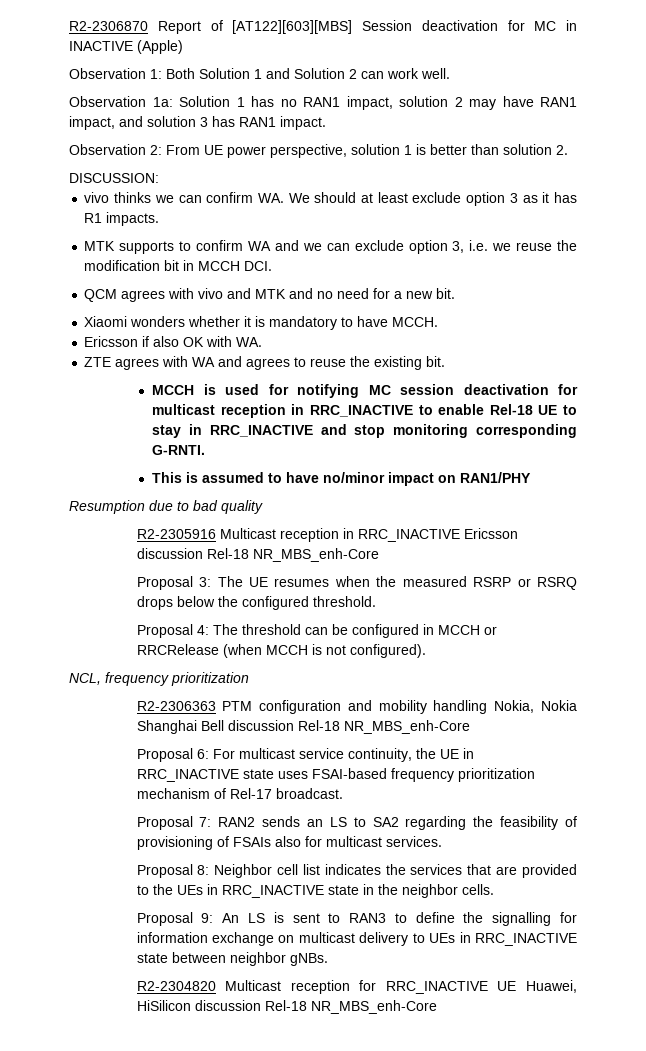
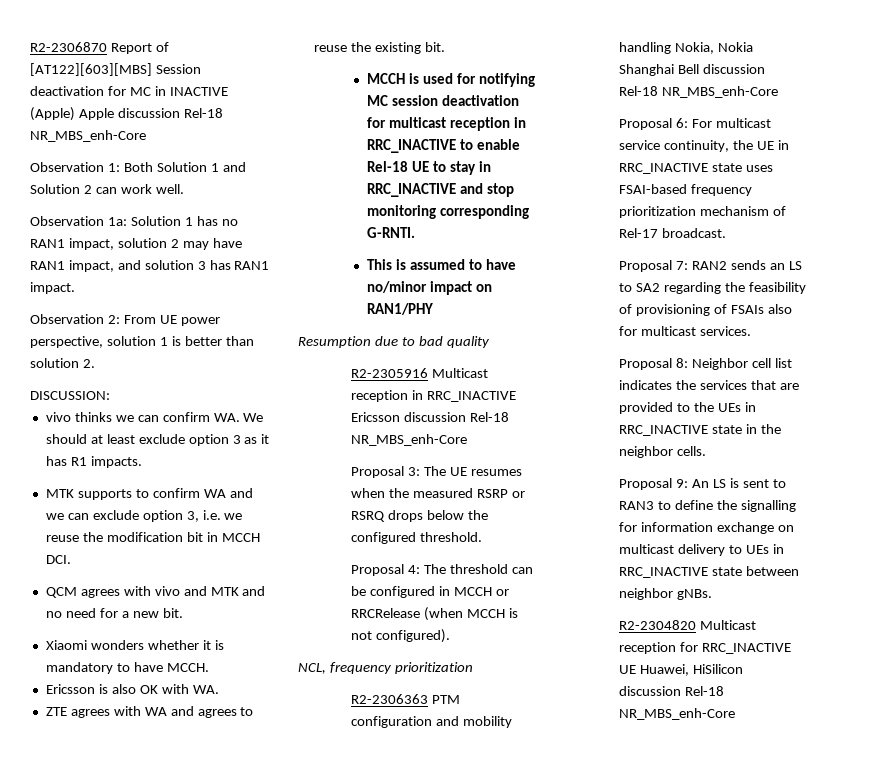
- R2-2306870 Report of [AT122][603][MBS] Session deactivation for MC in INACTIVE (Apple)
+ R2-2306870 Report of [AT122][603][MBS] Session deactivation for MC in INACTIVE (Apple) Apple discussion Rel-18 NR_MBS_enh-Core
- Ericsson if also OK with WA.
+ Ericsson is also OK with WA.

